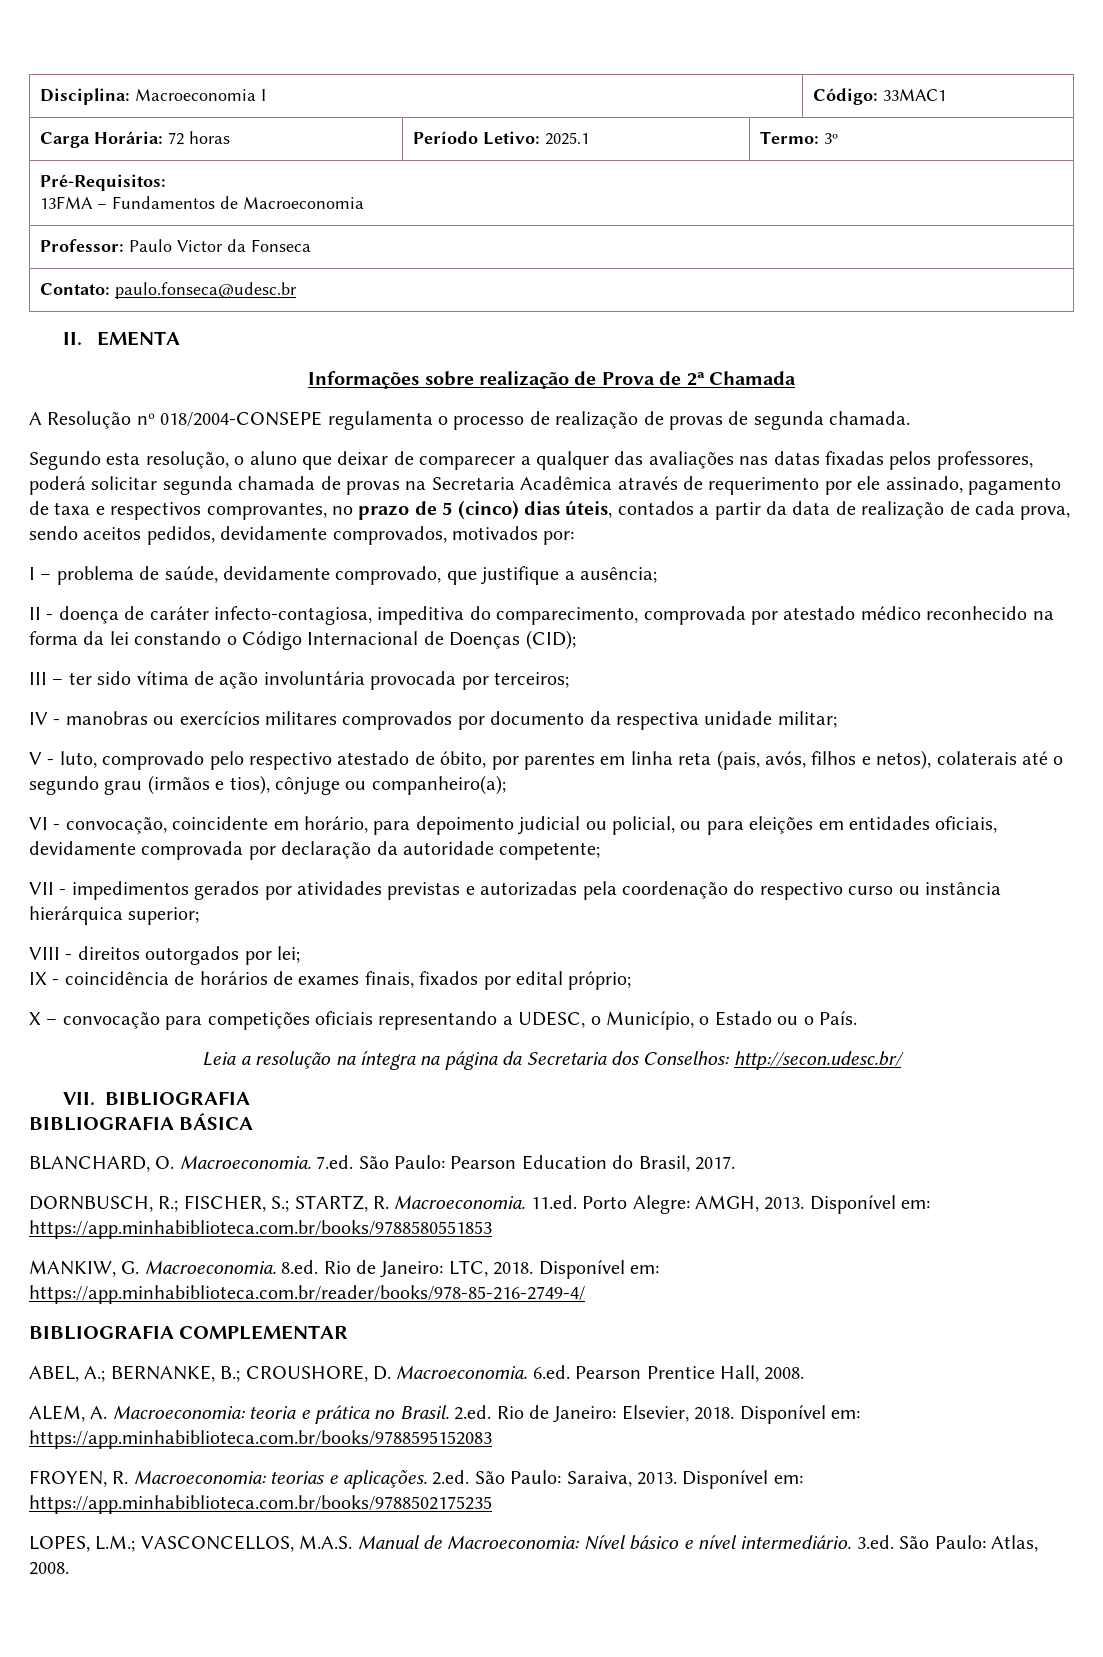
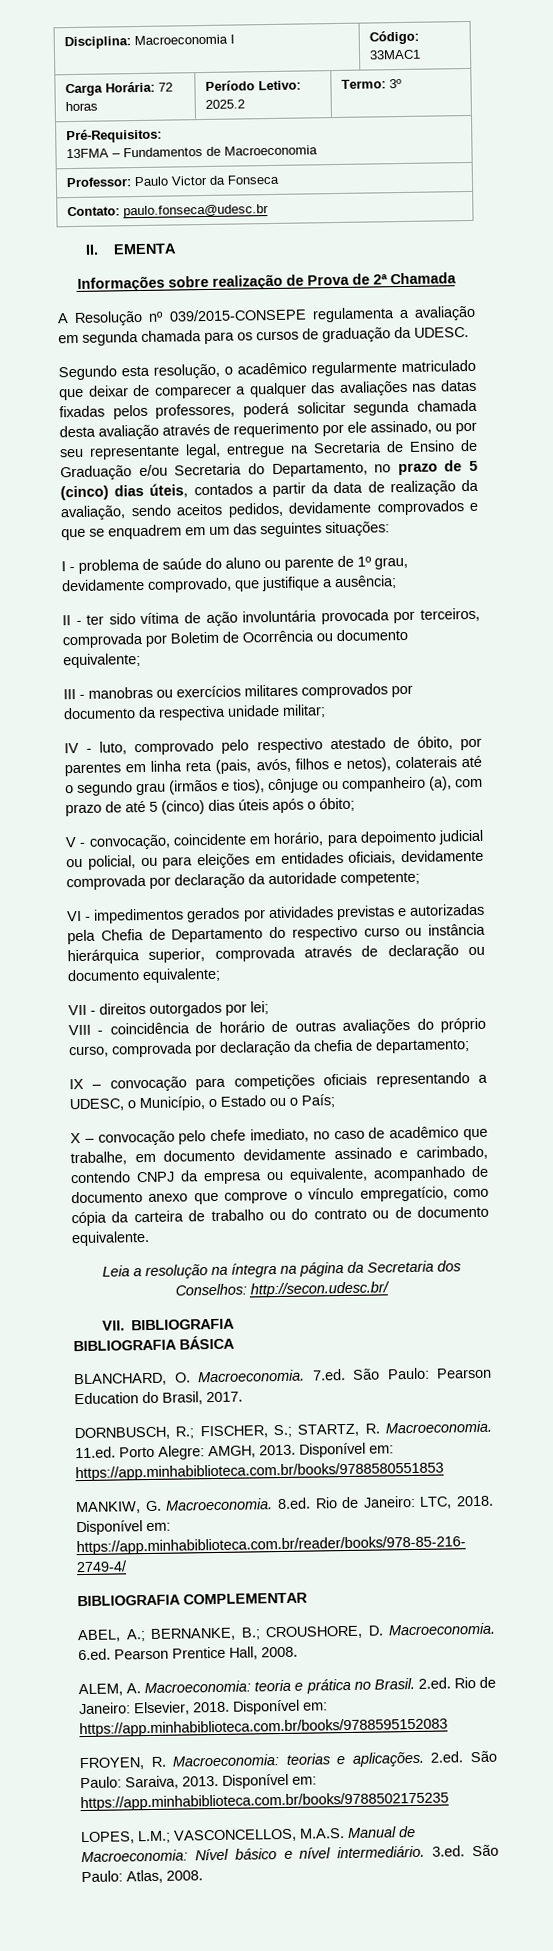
- Carga Horária: 72 horas | Período Letivo: 2025.1 | Termo: 3º
+ Carga Horária: 72 horas | Período Letivo: 2025.2 | Termo: 3º
- A Resolução nº 018/2004-CONSEPE regulamenta o processo de realização de provas de segunda chamada.
+ A Resolução nº 039/2015-CONSEPE regulamenta a avaliação em segunda chamada para os cursos de graduação da UDESC.
- Segundo esta resolução, o aluno que deixar de comparecer a qualquer das avaliações nas datas fixadas pelos professores, poderá solicitar segunda chamada de provas na Secretaria Acadêmica através de requerimento por ele assinado, pagamento de taxa e respectivos comprovantes, no prazo de 5 (cinco) dias úteis, contados a partir da data de realização de cada prova, sendo aceitos pedidos, devidamente comprovados, motivados por:
- I – problema de saúde, devidamente comprovado, que justifique a ausência;
+ Segundo esta resolução, o acadêmico regularmente matriculado que deixar de comparecer a qualquer das avaliações nas datas fixadas pelos professores, poderá solicitar segunda chamada desta avaliação através de requerimento por ele assinado, ou por seu representante legal, entregue na Secretaria de Ensino de Graduação e/ou Secretaria do Departamento, no prazo de 5 (cinco) dias úteis, contados a partir da data de realização da avaliação, sendo aceitos pedidos, devidamente comprovados e que se enquadrem em um das seguintes situações:
+ I - problema de saúde do aluno ou parente de 1º grau, devidamente comprovado, que justifique a ausência;
- II - doença de caráter infecto-contagiosa, impeditiva do comparecimento, comprovada por atestado médico reconhecido na forma da lei constando o Código Internacional de Doenças (CID);
- III – ter sido vítima de ação involuntária provocada por terceiros;
- IV - manobras ou exercícios militares comprovados por documento da respectiva unidade militar;
+ II - ter sido vítima de ação involuntária provocada por terceiros, comprovada por Boletim de Ocorrência ou documento equivalente;
+ III - manobras ou exercícios militares comprovados por documento da respectiva unidade militar;
- V - luto, comprovado pelo respectivo atestado de óbito, por parentes em linha reta (pais, avós, filhos e netos), colaterais até o segundo grau (irmãos e tios), cônjuge ou companheiro(a);
- VI - convocação, coincidente em horário, para depoimento judicial ou policial, ou para eleições em entidades oficiais, devidamente comprovada por declaração da autoridade competente;
+ IV - luto, comprovado pelo respectivo atestado de óbito, por parentes em linha reta (pais, avós, filhos e netos), colaterais até o segundo grau (irmãos e tios), cônjuge ou companheiro (a), com prazo de até 5 (cinco) dias úteis após o óbito;
+ V - convocação, coincidente em horário, para depoimento judicial ou policial, ou para eleições em entidades oficiais, devidamente comprovada por declaração da autoridade competente;
- VII - impedimentos gerados por atividades previstas e autorizadas pela coordenação do respectivo curso ou instância hierárquica superior;
- VIII - direitos outorgados por lei;
+ VI - impedimentos gerados por atividades previstas e autorizadas pela Chefia de Departamento do respectivo curso ou instância hierárquica superior, comprovada através de declaração ou documento equivalente;
+ VII - direitos outorgados por lei;
- IX - coincidência de horários de exames finais, fixados por edital próprio;
- X – convocação para competições oficiais representando a UDESC, o Município, o Estado ou o País.
+ VIII - coincidência de horário de outras avaliações do próprio curso, comprovada por declaração da chefia de departamento;
+ IX – convocação para competições oficiais representando a UDESC, o Município, o Estado ou o País;
+ X – convocação pelo chefe imediato, no caso de acadêmico que trabalhe, em documento devidamente assinado e carimbado, contendo CNPJ da empresa ou equivalente, acompanhado de documento anexo que comprove o vínculo empregatício, como cópia da carteira de trabalho ou do contrato ou de documento equivalente.

